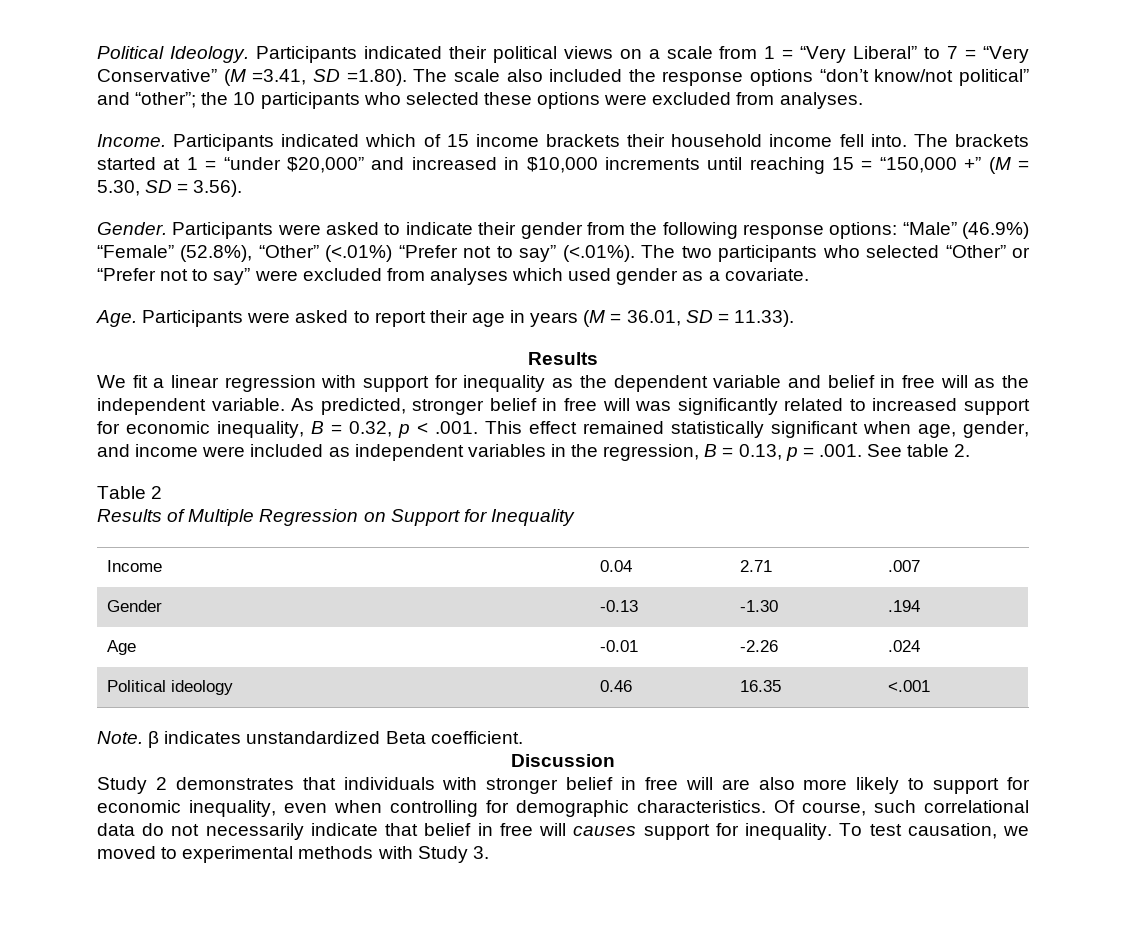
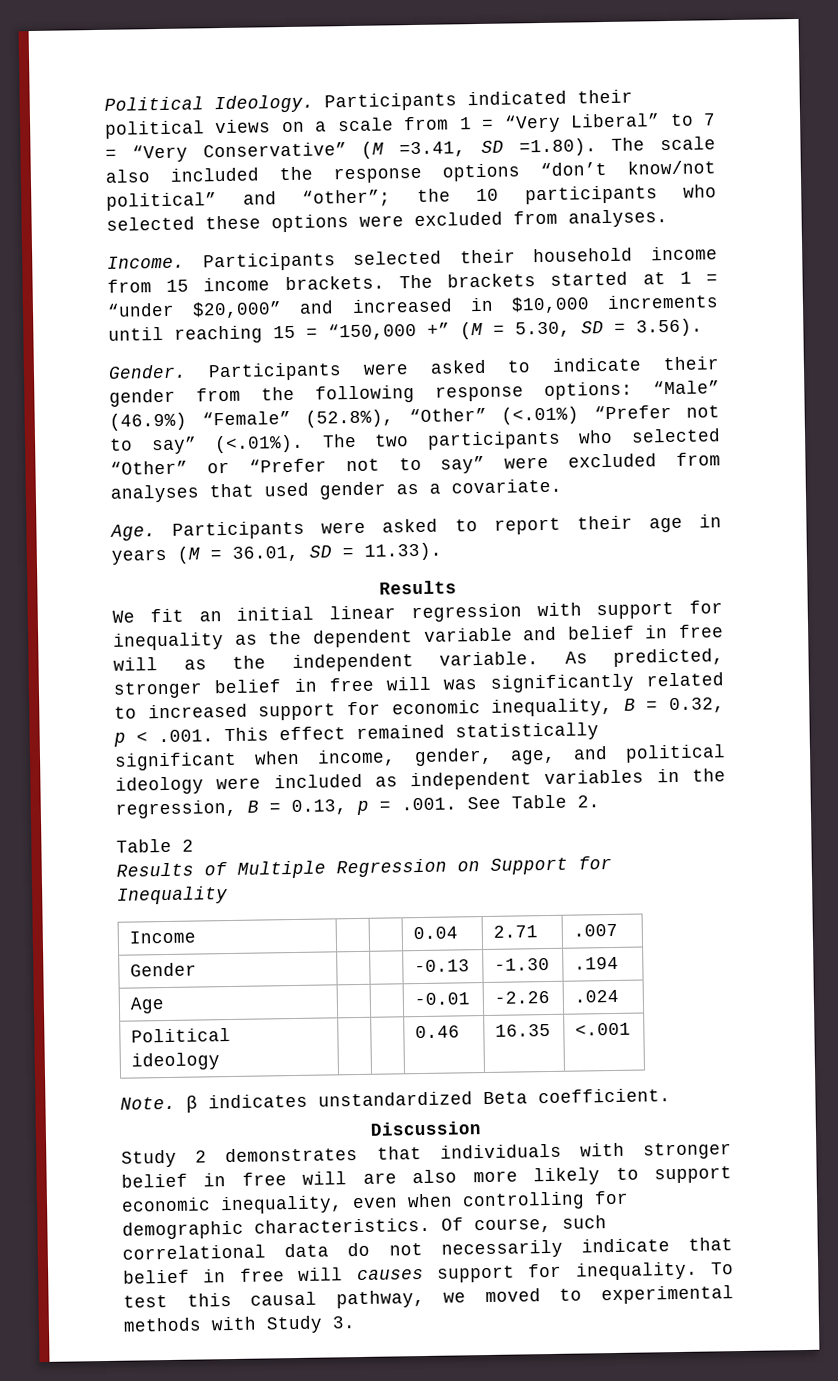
- Participants indicated which of 15 income brackets their household income fell into.
+ Participants selected their household income from 15 income brackets.
- Participants were asked to indicate their gender from the following response options: “Male” (46.9%) “Female” (52.8%), “Other” (<.01%) “Prefer not to say” (<.01%). The two participants who selected “Other” or “Prefer not to say” were excluded from analyses which used gender as a covariate.
+ Participants were asked to indicate their gender from the following response options: “Male” (46.9%) “Female” (52.8%), “Other” (<.01%) “Prefer not to say” (<.01%). The two participants who selected “Other” or “Prefer not to say” were excluded from analyses that used gender as a covariate.
- We fit a linear regression with support for inequality as the dependent variable and belief in free will as the independent variable.
+ We fit an initial linear regression with support for inequality as the dependent variable and belief in free will as the independent variable.
- As predicted, stronger belief in free will was significantly related to increased support for economic inequality, B = 0.32, p < .001. This effect remained statistically significant when age, gender, and income were included as independent variables in the regression, B = 0.13, p = .001. See table 2.
+ As predicted, stronger belief in free will was significantly related to increased support for economic inequality, B = 0.32, p < .001. This effect remained statistically significant when income, gender, age, and political ideology were included as independent variables in the regression, B = 0.13, p = .001. See Table 2.
- Study 2 demonstrates that individuals with stronger belief in free will are also more likely to support for economic inequality, even when controlling for demographic characteristics.
+ Study 2 demonstrates that individuals with stronger belief in free will are also more likely to support economic inequality, even when controlling for demographic characteristics.
- To test causation, we moved to experimental methods with Study 3.
+ To test this causal pathway, we moved to experimental methods with Study 3.

